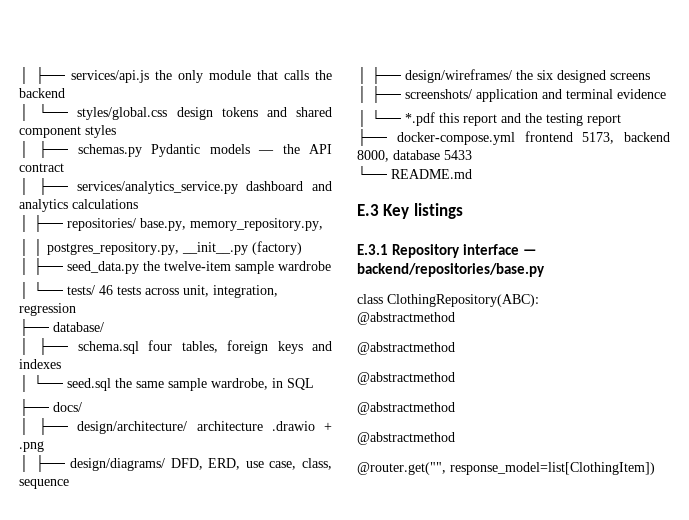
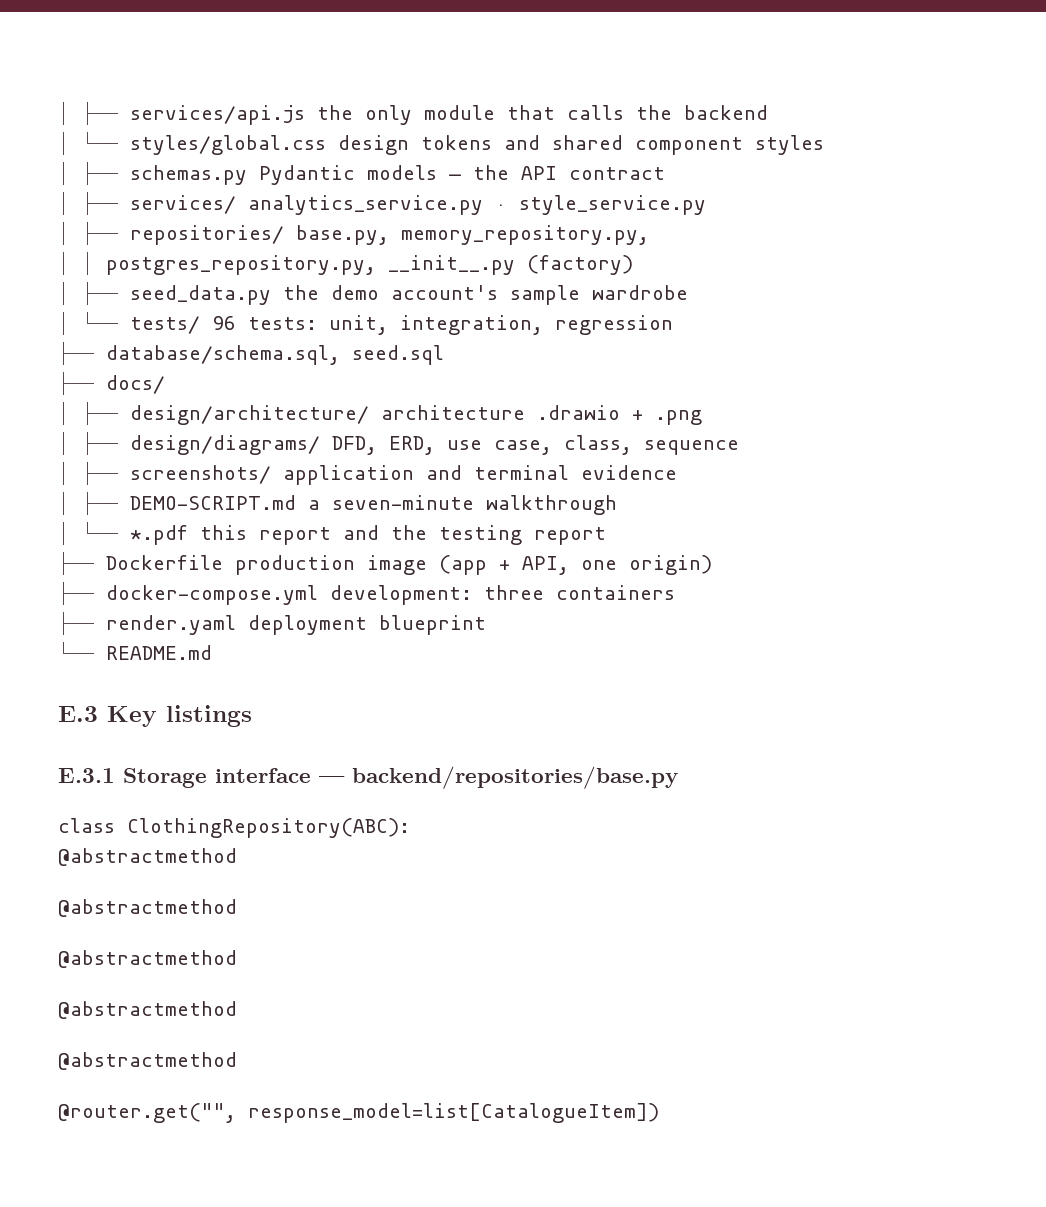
- │ ├── services/analytics_service.py dashboard and analytics calculations
+ │ ├── services/ analytics_service.py · style_service.py
- │ ├── seed_data.py the twelve-item sample wardrobe
+ │ ├── seed_data.py the demo account's sample wardrobe
- │ └── tests/ 46 tests across unit, integration, regression
+ │ └── tests/ 96 tests: unit, integration, regression
- ├── database/
- │ ├── schema.sql four tables, foreign keys and indexes
- │ └── seed.sql the same sample wardrobe, in SQL
+ ├── database/schema.sql, seed.sql
- │ ├── design/wireframes/ the six designed screens
+ │ ├── DEMO-SCRIPT.md a seven-minute walkthrough
- ├── docker-compose.yml frontend 5173, backend 8000, database 5433
+ ├── Dockerfile production image (app + API, one origin)
+ ├── docker-compose.yml development: three containers
+ ├── render.yaml deployment blueprint
- E.3.1 Repository interface — backend/repositories/base.py
+ E.3.1 Storage interface — backend/repositories/base.py
- @router.get("", response_model=list[ClothingItem])
+ @router.get("", response_model=list[CatalogueItem])

